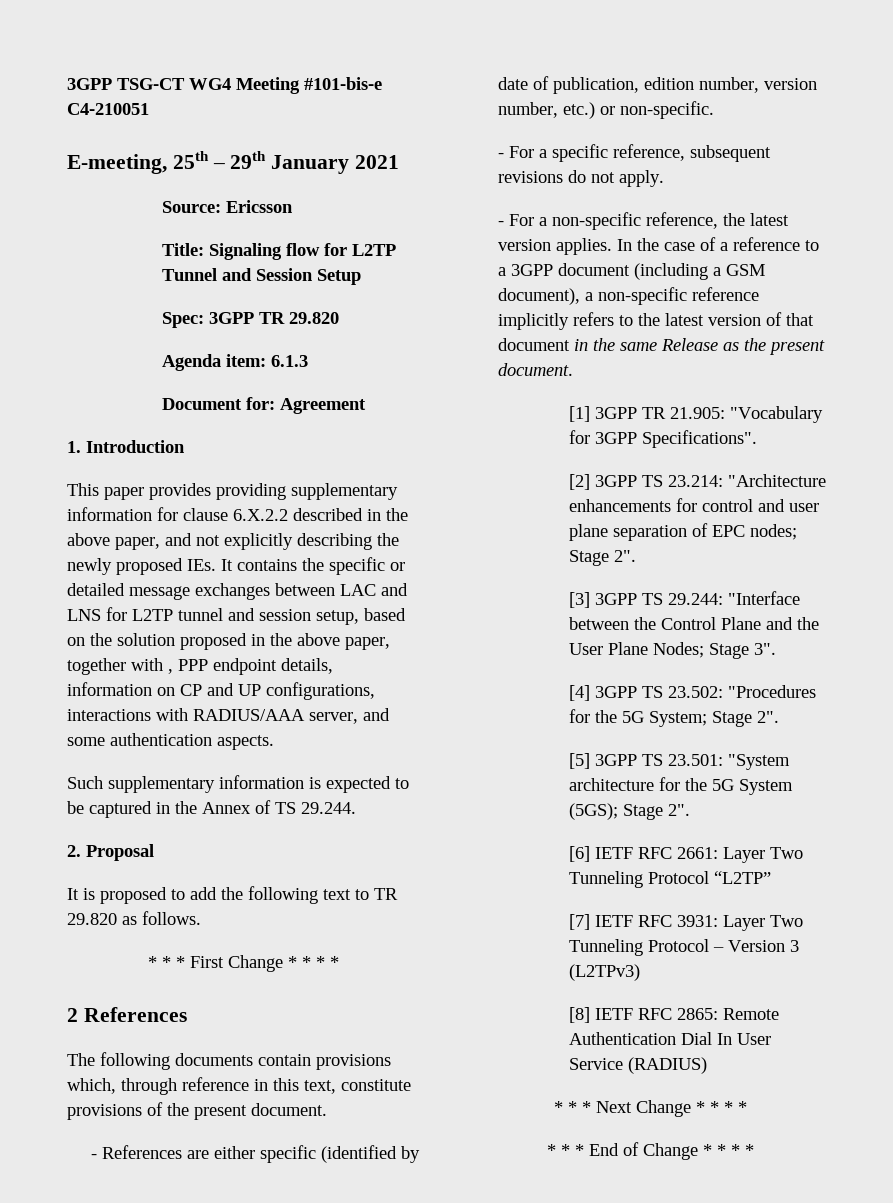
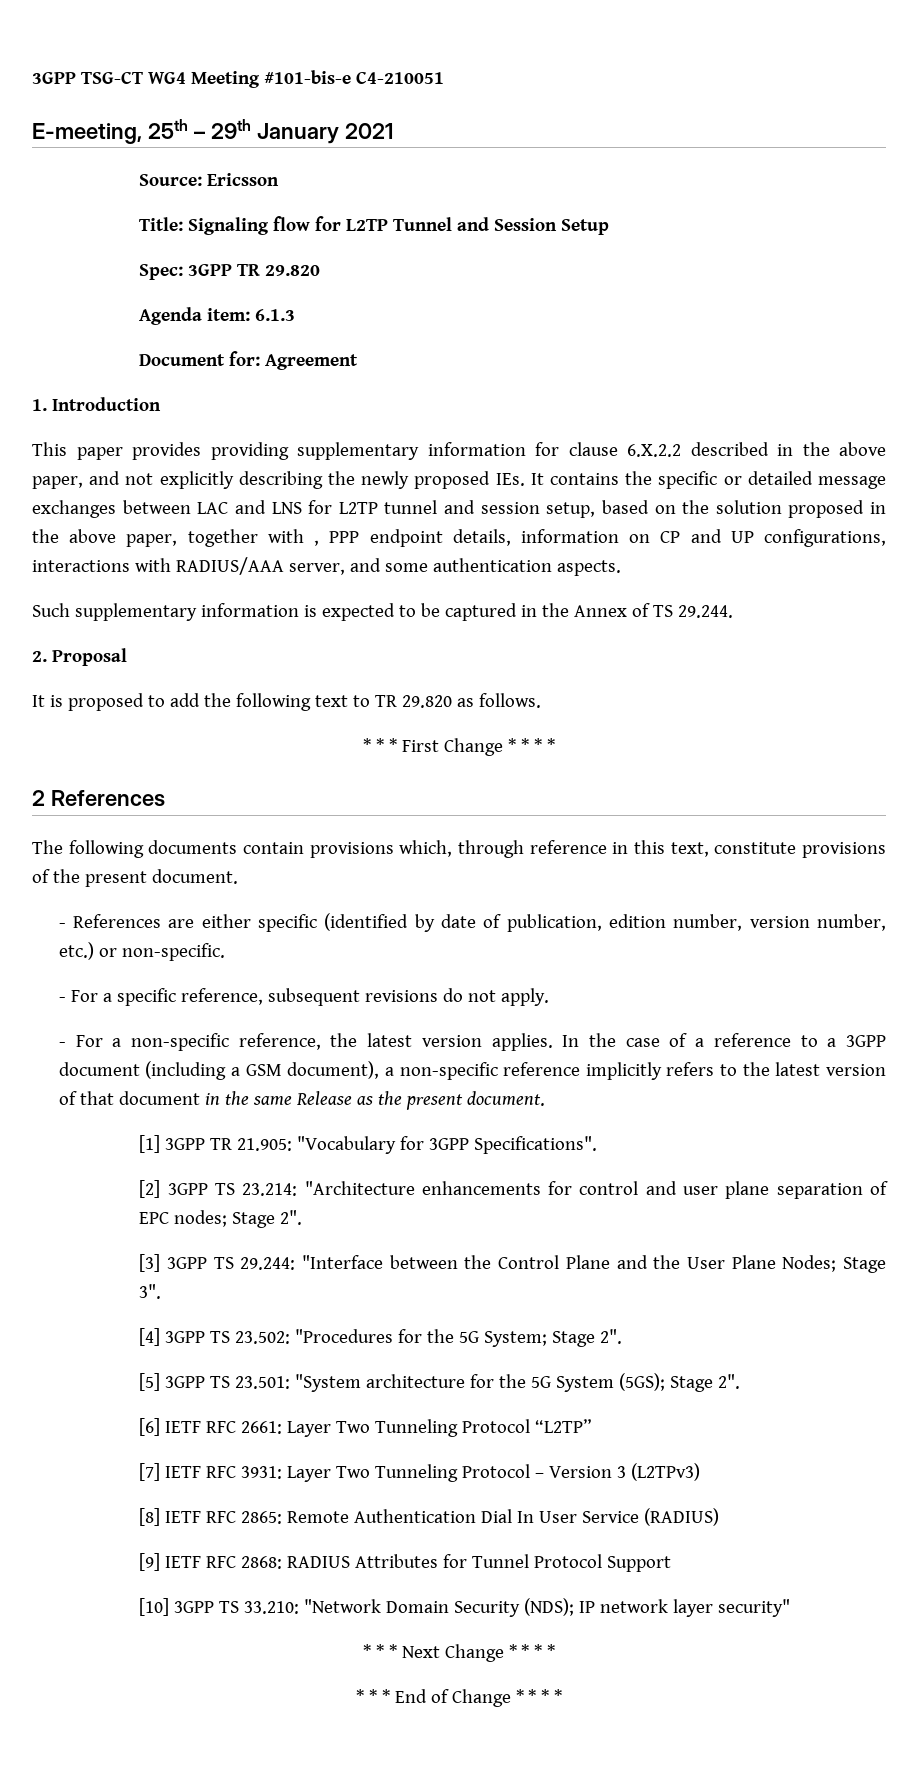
+ [9] IETF RFC 2868: RADIUS Attributes for Tunnel Protocol Support
+ [10] 3GPP TS 33.210: "Network Domain Security (NDS); IP network layer security"

